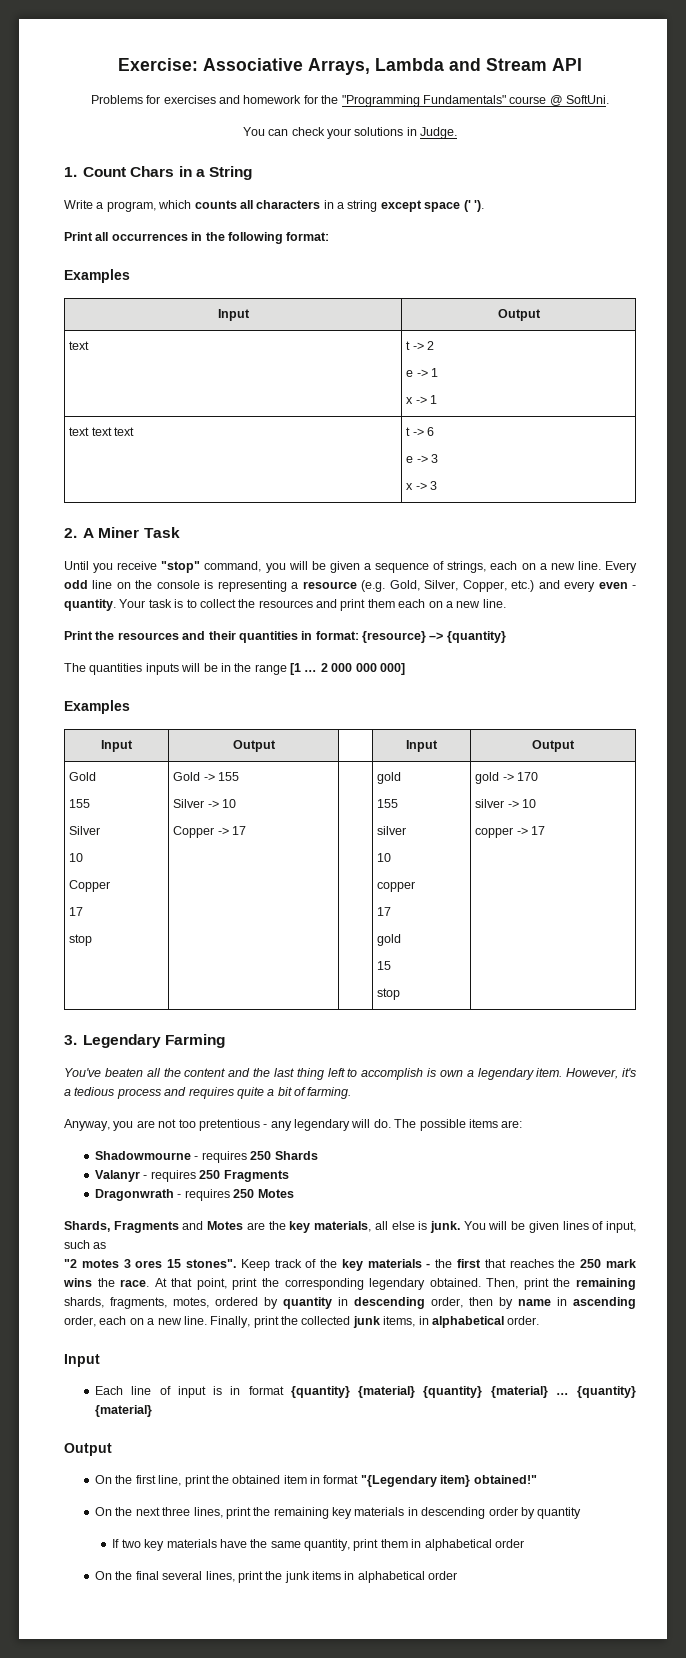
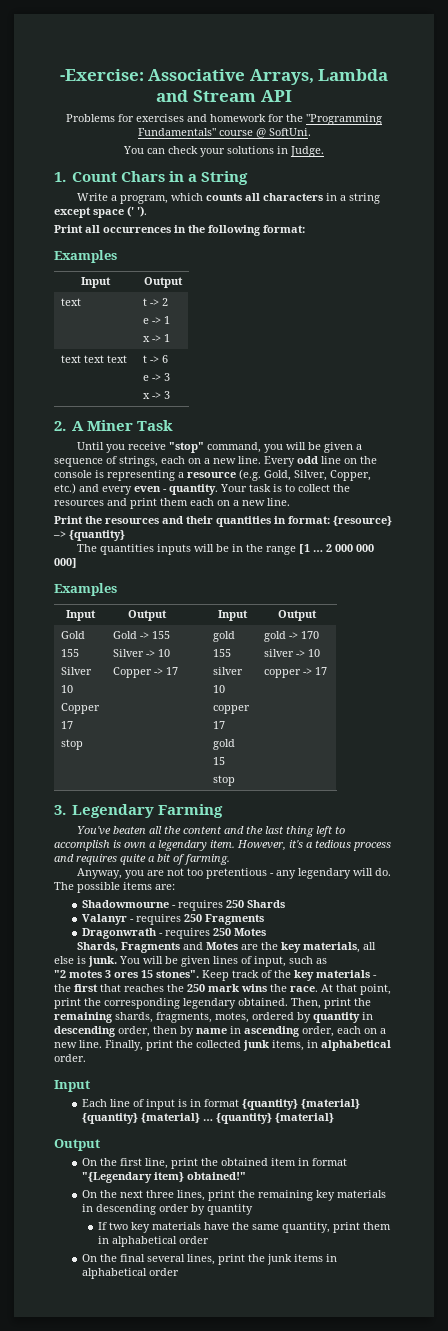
- Exercise: Associative Arrays, Lambda and Stream API
+ -Exercise: Associative Arrays, Lambda and Stream API

